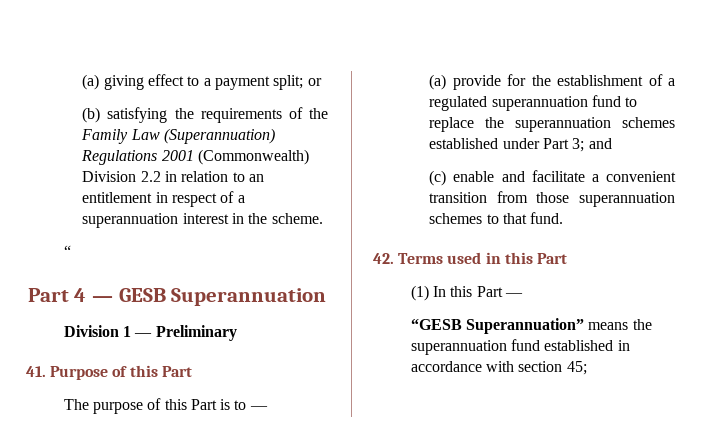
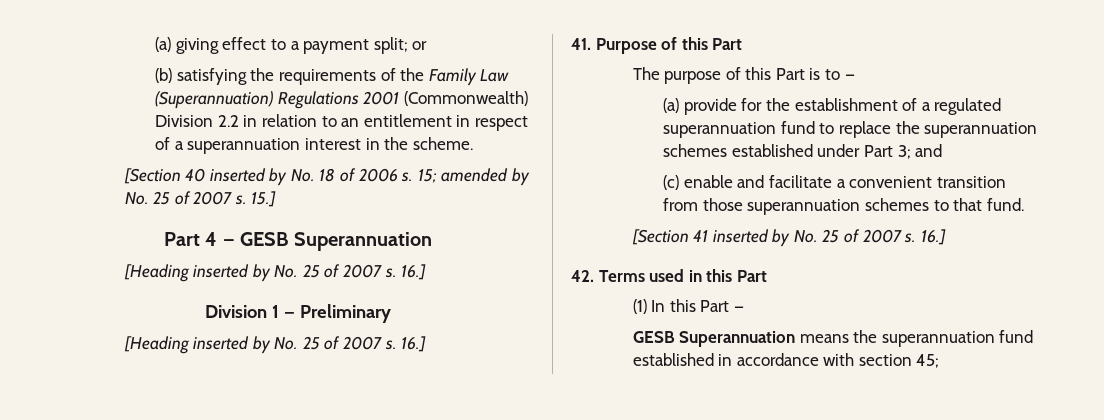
- “
+ [Section 40 inserted by No. 18 of 2006 s. 15; amended by No. 25 of 2007 s. 15.]
  Part 4 — GESB Superannuation
+ [Heading inserted by No. 25 of 2007 s. 16.]
  Division 1 — Preliminary
+ [Heading inserted by No. 25 of 2007 s. 16.]
+ [Section 41 inserted by No. 25 of 2007 s. 16.]
- “GESB Superannuation” means the superannuation fund established in accordance with section 45;
+ GESB Superannuation means the superannuation fund established in accordance with section 45;

